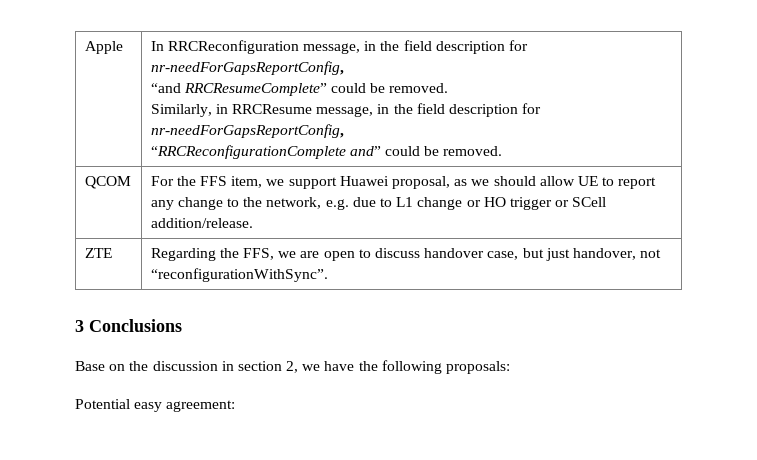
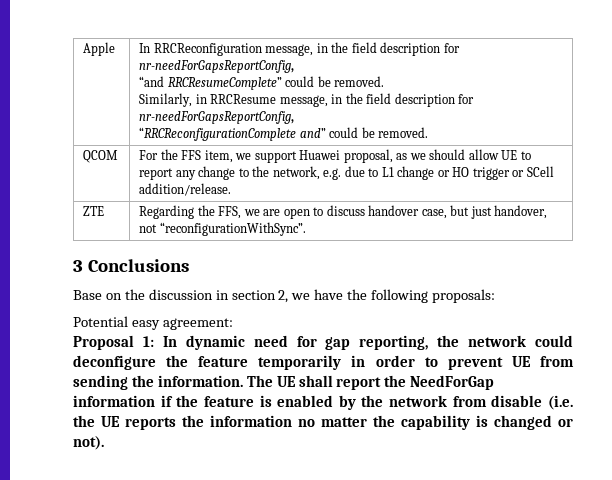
+ Proposal 1: In dynamic need for gap reporting, the network could deconfigure the feature temporarily in order to prevent UE from sending the information. The UE shall report the NeedForGap information if the feature is enabled by the network from disable (i.e. the UE reports the information no matter the capability is changed or not).

